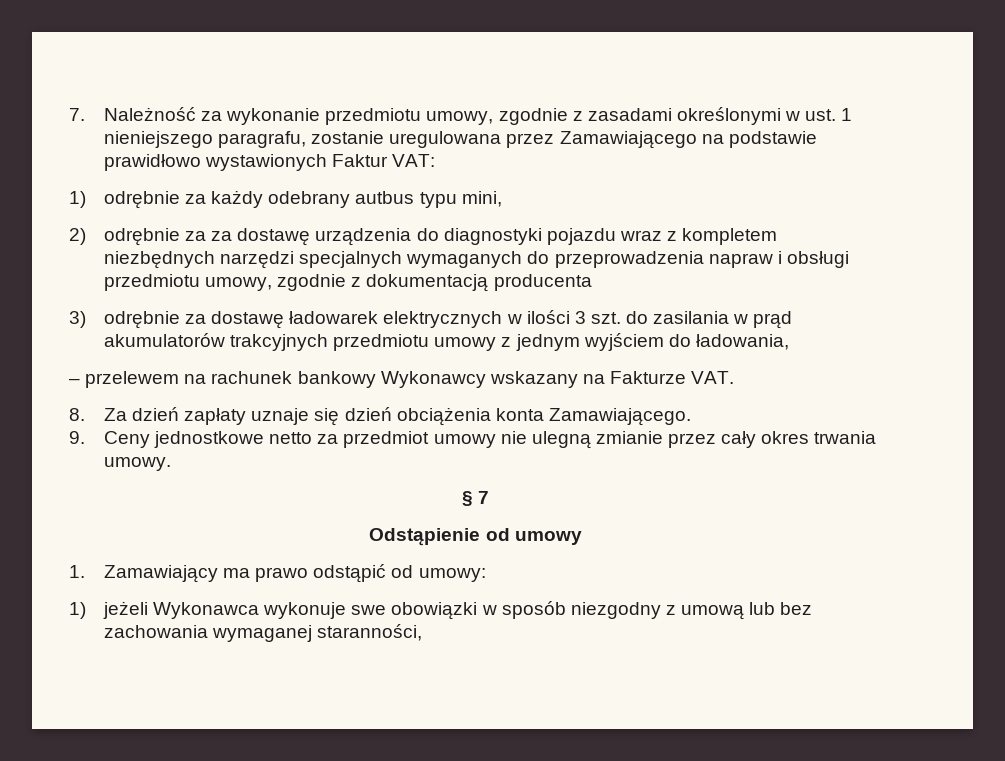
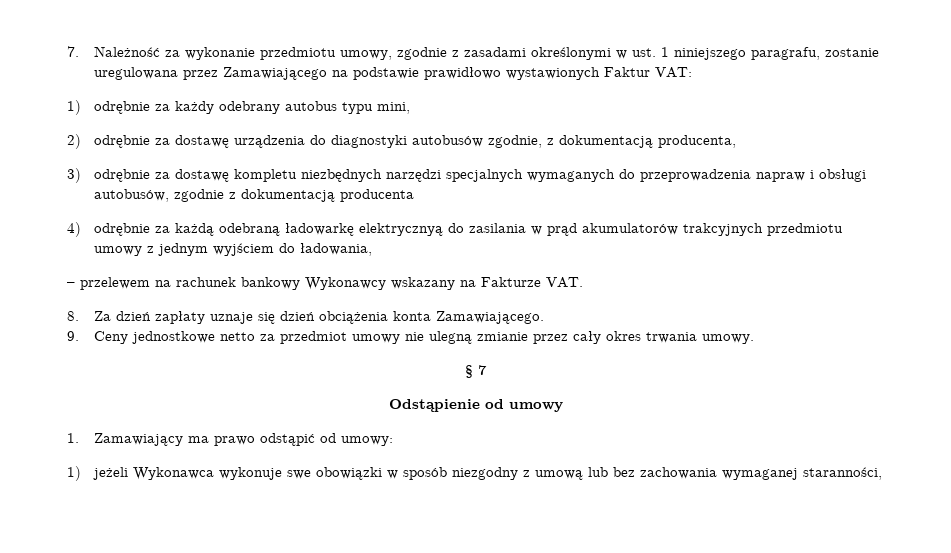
- 7. Należność za wykonanie przedmiotu umowy, zgodnie z zasadami określonymi w ust. 1 nieniejszego paragrafu, zostanie uregulowana przez Zamawiającego na podstawie prawidłowo wystawionych Faktur VAT:
+ 7. Należność za wykonanie przedmiotu umowy, zgodnie z zasadami określonymi w ust. 1 niniejszego paragrafu, zostanie uregulowana przez Zamawiającego na podstawie prawidłowo wystawionych Faktur VAT:
- 1) odrębnie za każdy odebrany autbus typu mini,
+ 1) odrębnie za każdy odebrany autobus typu mini,
- 2) odrębnie za za dostawę urządzenia do diagnostyki pojazdu wraz z kompletem niezbędnych narzędzi specjalnych wymaganych do przeprowadzenia napraw i obsługi przedmiotu umowy, zgodnie z dokumentacją producenta
+ 2) odrębnie za dostawę urządzenia do diagnostyki autobusów zgodnie, z dokumentacją producenta,
+ 3) odrębnie za dostawę kompletu niezbędnych narzędzi specjalnych wymaganych do przeprowadzenia napraw i obsługi autobusów, zgodnie z dokumentacją producenta
- 3) odrębnie za dostawę ładowarek elektrycznych w ilości 3 szt. do zasilania w prąd akumulatorów trakcyjnych przedmiotu umowy z jednym wyjściem do ładowania,
+ 4) odrębnie za każdą odebraną ładowarkę elektrycznyą do zasilania w prąd akumulatorów trakcyjnych przedmiotu umowy z jednym wyjściem do ładowania,

